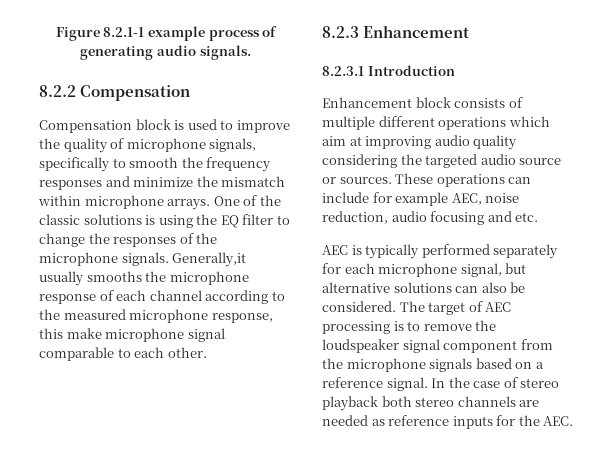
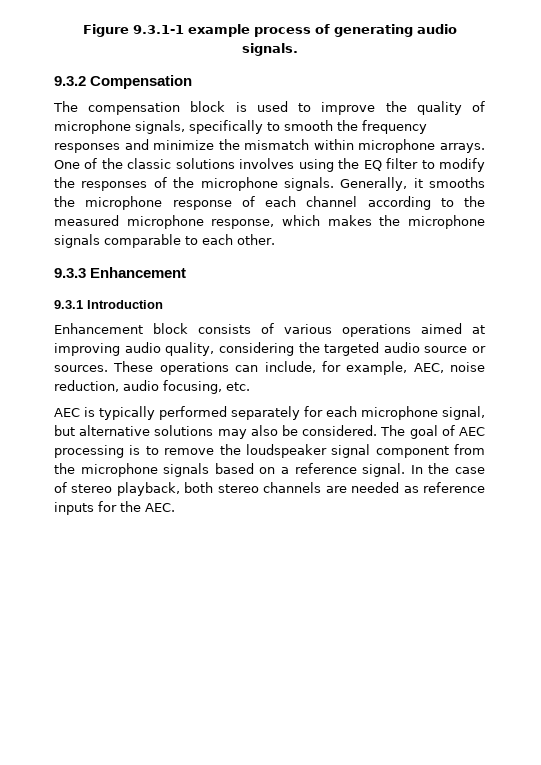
- Figure 8.2.1-1 example process of generating audio signals.
+ Figure 9.3.1-1 example process of generating audio signals.
- 8.2.2 Compensation
+ 9.3.2 Compensation
- Compensation block is used to improve the quality of microphone signals, specifically to smooth the frequency responses and minimize the mismatch within microphone arrays.
+ The compensation block is used to improve the quality of microphone signals, specifically to smooth the frequency responses and minimize the mismatch within microphone arrays.
- One of the classic solutions is using the EQ filter to change the responses of the microphone signals.
+ One of the classic solutions involves using the EQ filter to modify the responses of the microphone signals.
- Generally,it usually smooths the microphone response of each channel according to the measured microphone response, this make microphone signal comparable to each other.
+ Generally, it smooths the microphone response of each channel according to the measured microphone response, which makes the microphone signals comparable to each other.
- 8.2.3 Enhancement
+ 9.3.3 Enhancement
- 8.2.3.1 Introduction
+ 9.3.1 Introduction
- Enhancement block consists of multiple different operations which aim at improving audio quality considering the targeted audio source or sources.
+ Enhancement block consists of various operations aimed at improving audio quality, considering the targeted audio source or sources.
- These operations can include for example AEC, noise reduction, audio focusing and etc.
+ These operations can include, for example, AEC, noise reduction, audio focusing, etc.
- AEC is typically performed separately for each microphone signal, but alternative solutions can also be considered.
+ AEC is typically performed separately for each microphone signal, but alternative solutions may also be considered.
- The target of AEC processing is to remove the loudspeaker signal component from the microphone signals based on a reference signal.
+ The goal of AEC processing is to remove the loudspeaker signal component from the microphone signals based on a reference signal.
- In the case of stereo playback both stereo channels are needed as reference inputs for the AEC.
+ In the case of stereo playback, both stereo channels are needed as reference inputs for the AEC.

